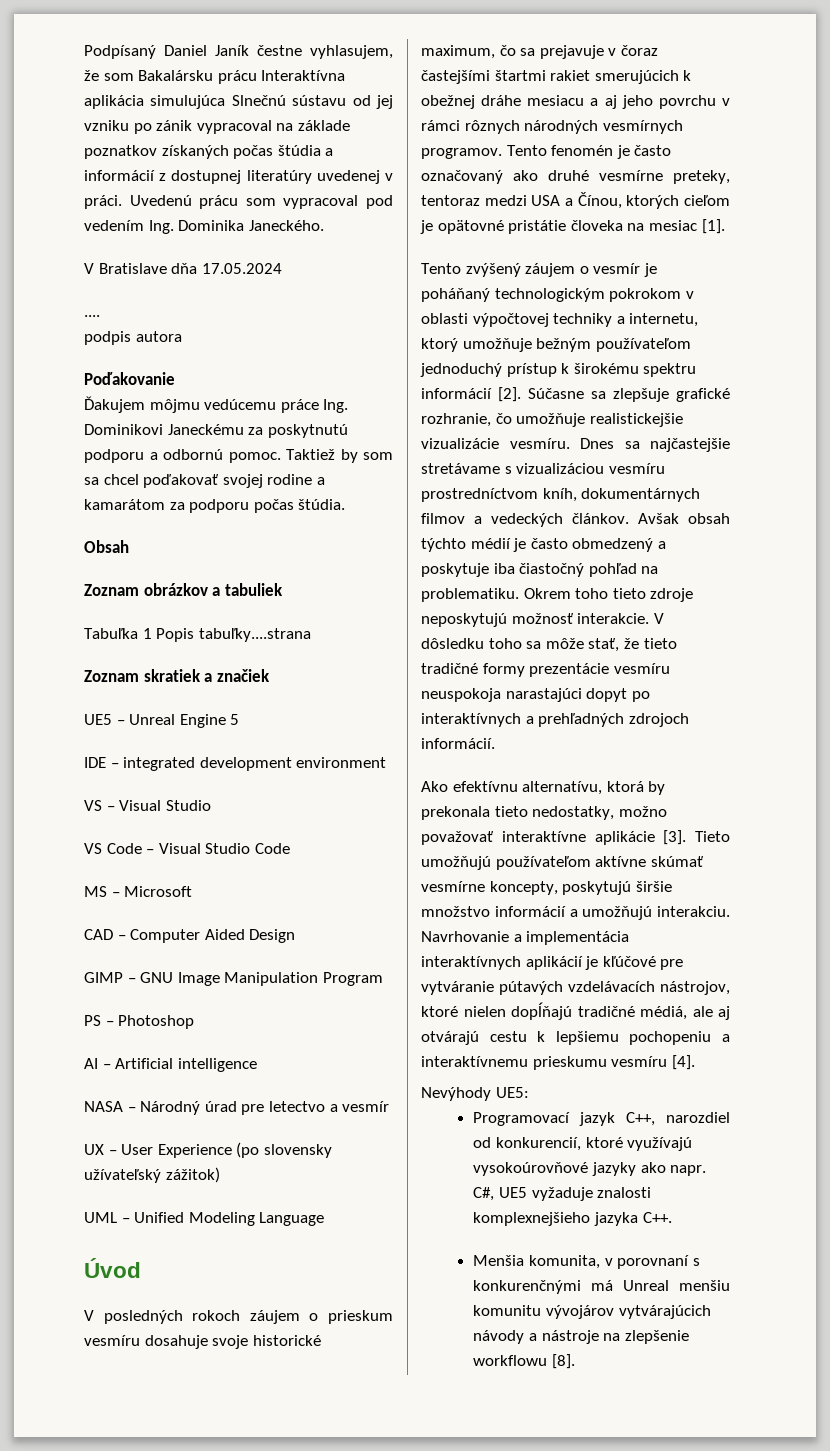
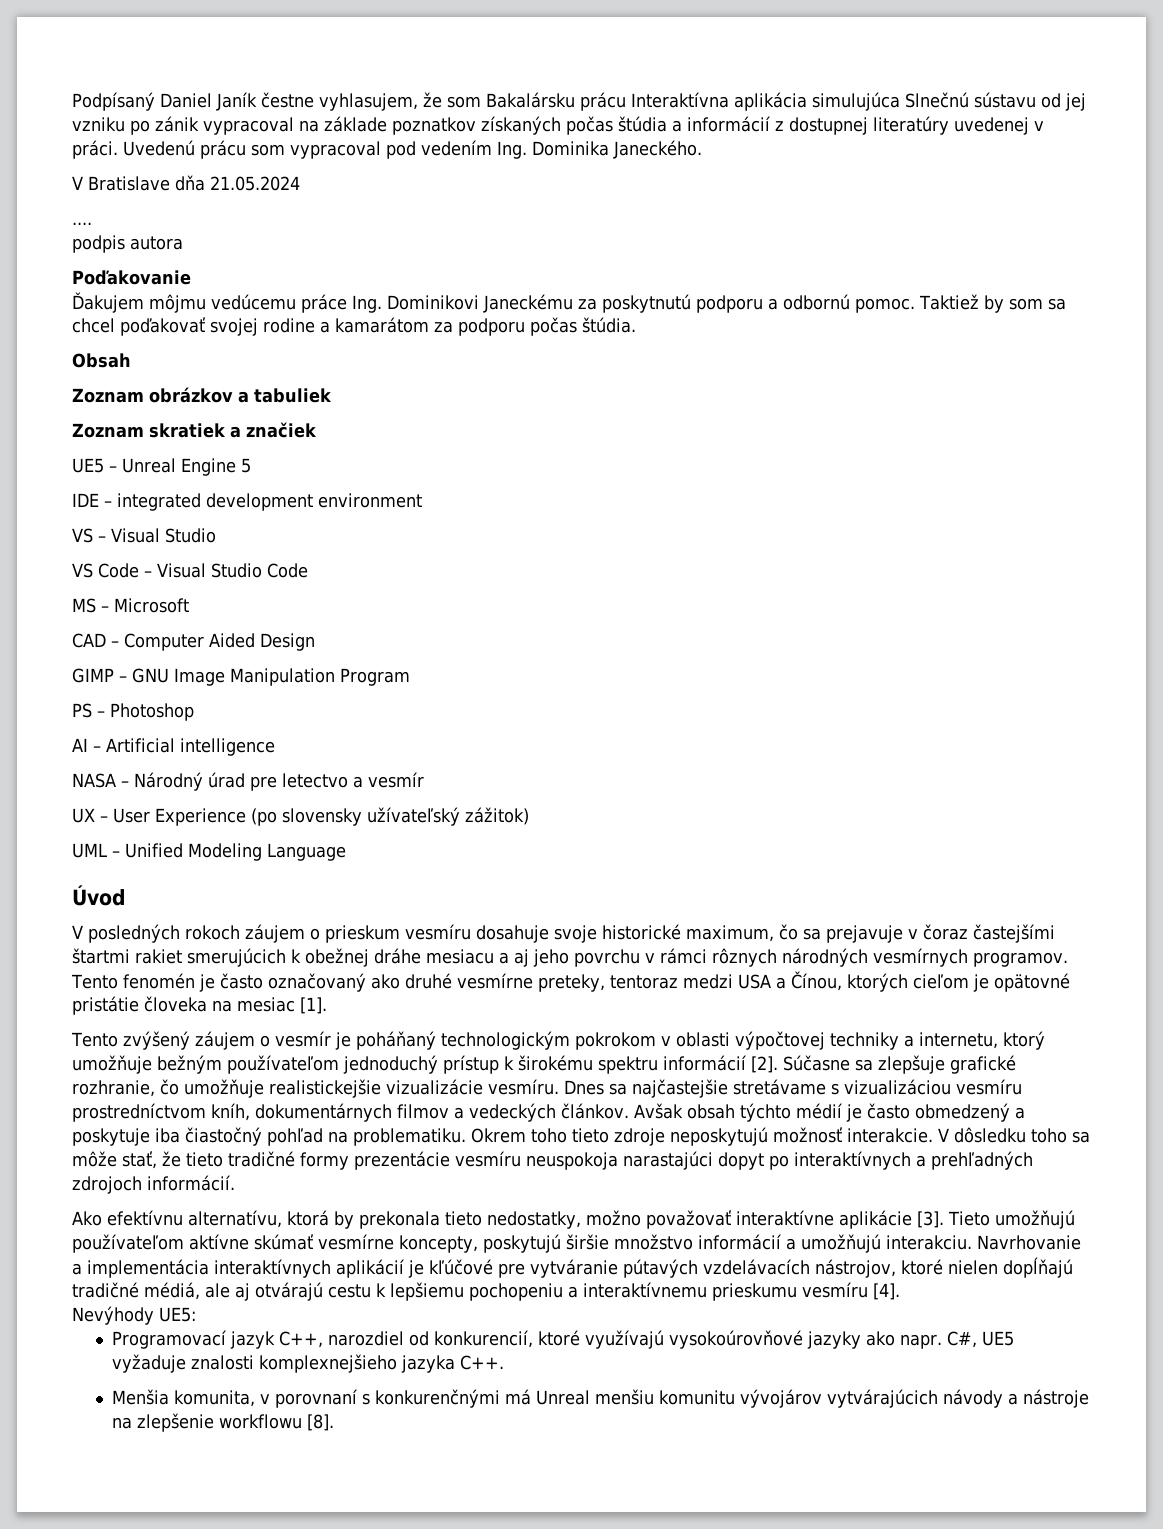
- V Bratislave dňa 17.05.2024
+ V Bratislave dňa 21.05.2024
- Tabuľka 1 Popis tabuľky....strana

